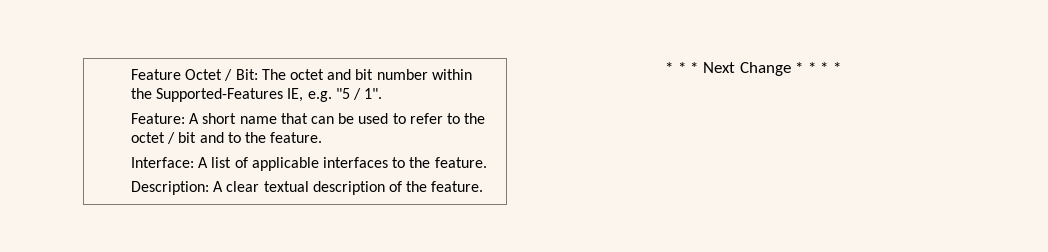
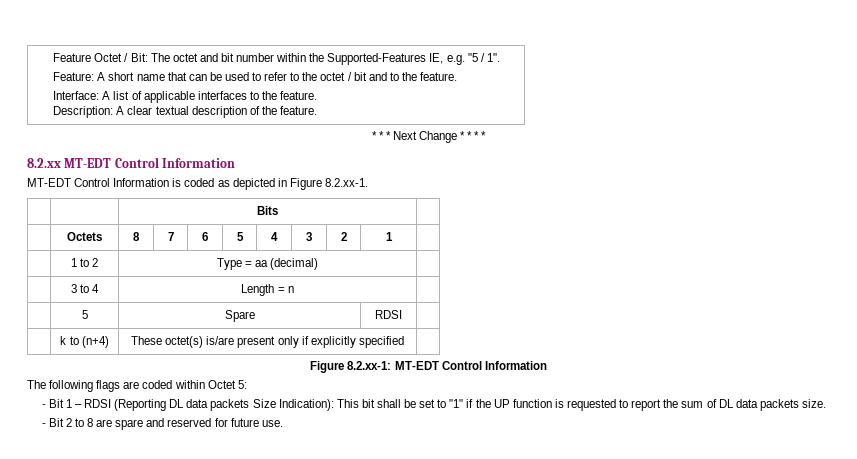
+ 8.2.xx MT-EDT Control Information
+ MT-EDT Control Information is coded as depicted in Figure 8.2.xx-1.
+ | | Bits |
+ | Octets | 8 | 7 | 6 | 5 | 4 | 3 | 2 | 1 |
+ | 1 to 2 | Type = aa (decimal) |
+ | 3 to 4 | Length = n |
+ | 5 | Spare | RDSI |
+ | k to (n+4) | These octet(s) is/are present only if explicitly specified |
+ Figure 8.2.xx-1: MT-EDT Control Information
+ The following flags are coded within Octet 5:
+ - Bit 1 – RDSI (Reporting DL data packets Size Indication): This bit shall be set to "1" if the UP function is requested to report the sum of DL data packets size.
+ - Bit 2 to 8 are spare and reserved for future use.

